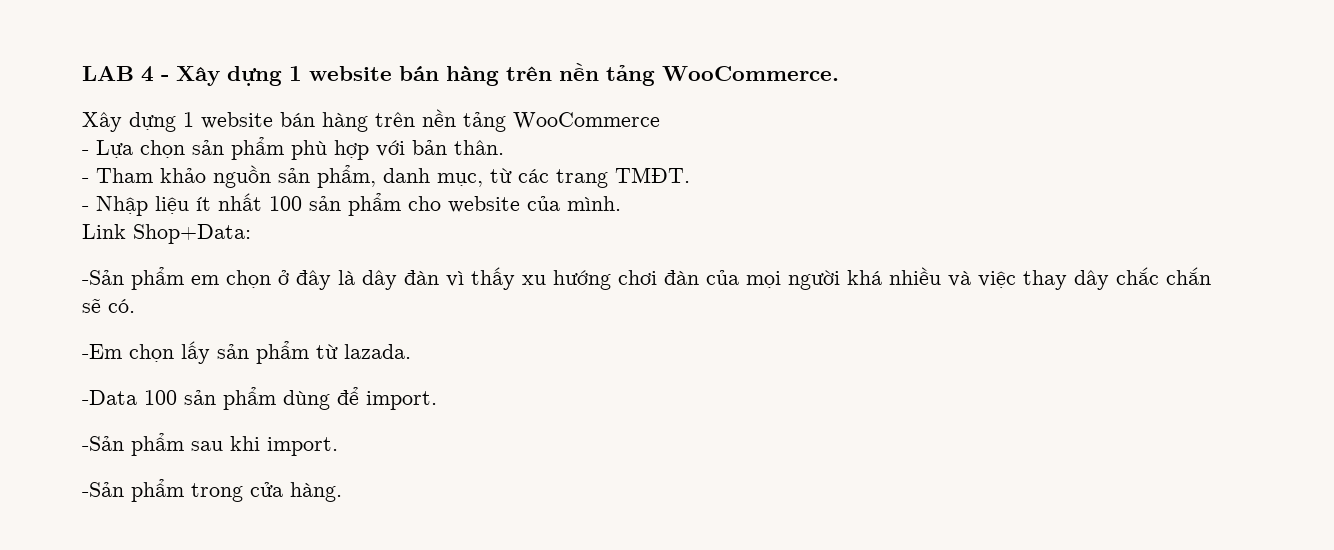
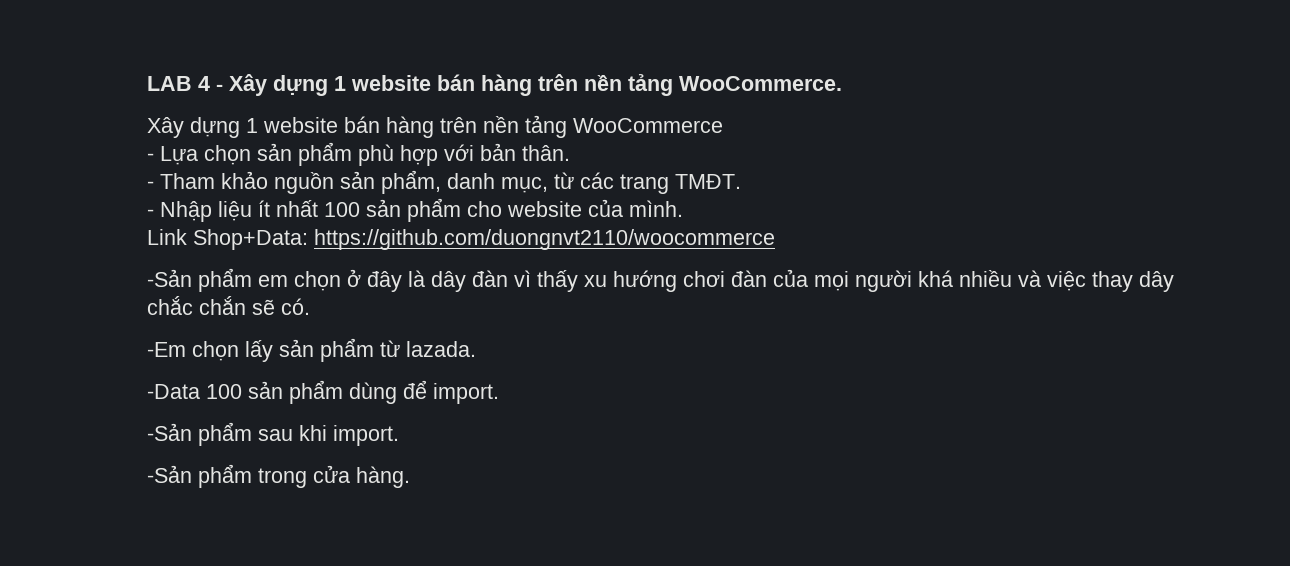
- Link Shop+Data:
+ Link Shop+Data: https://github.com/duongnvt2110/woocommerce

